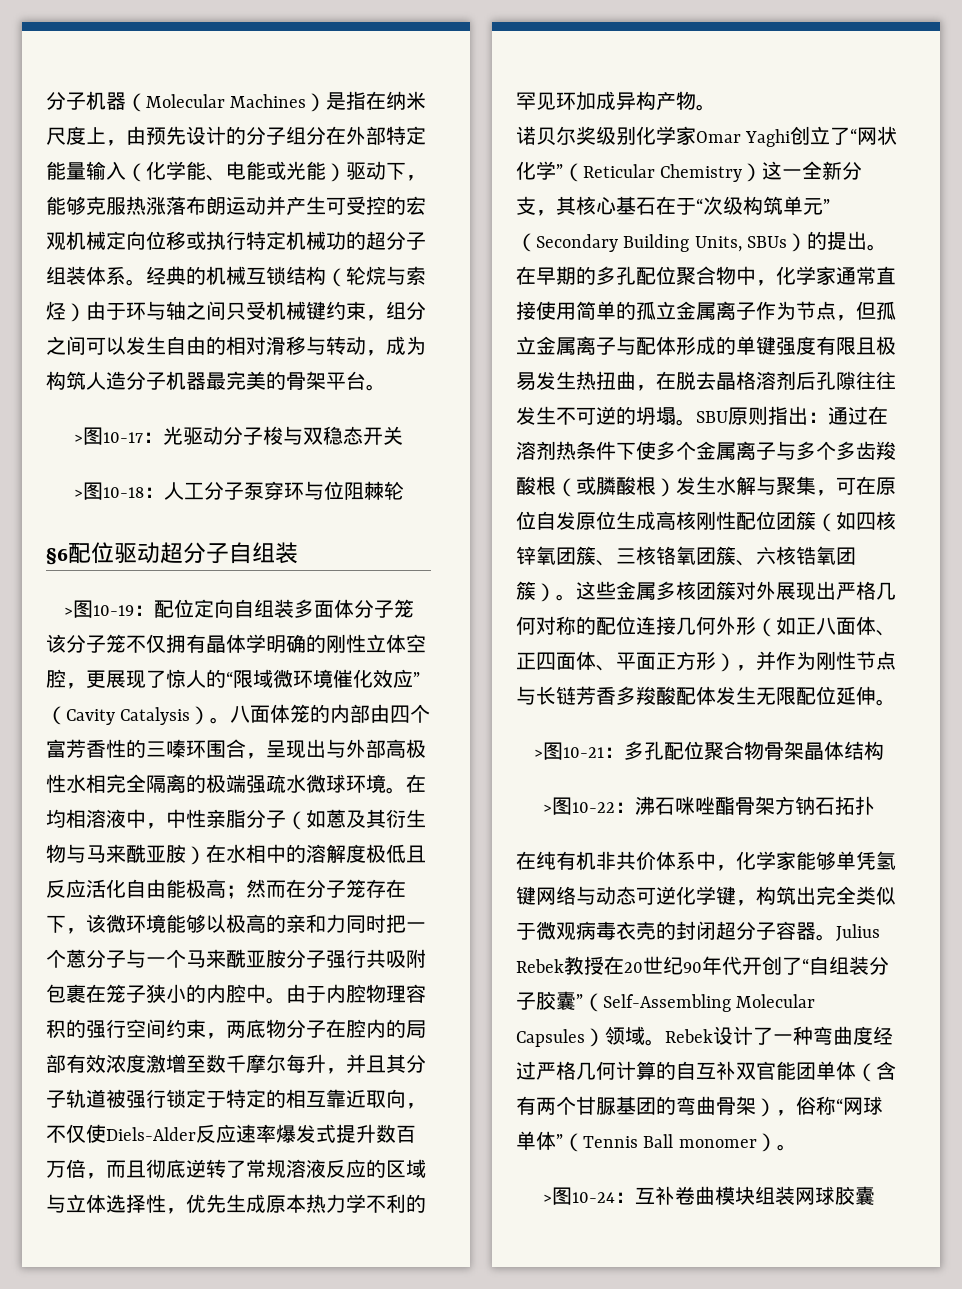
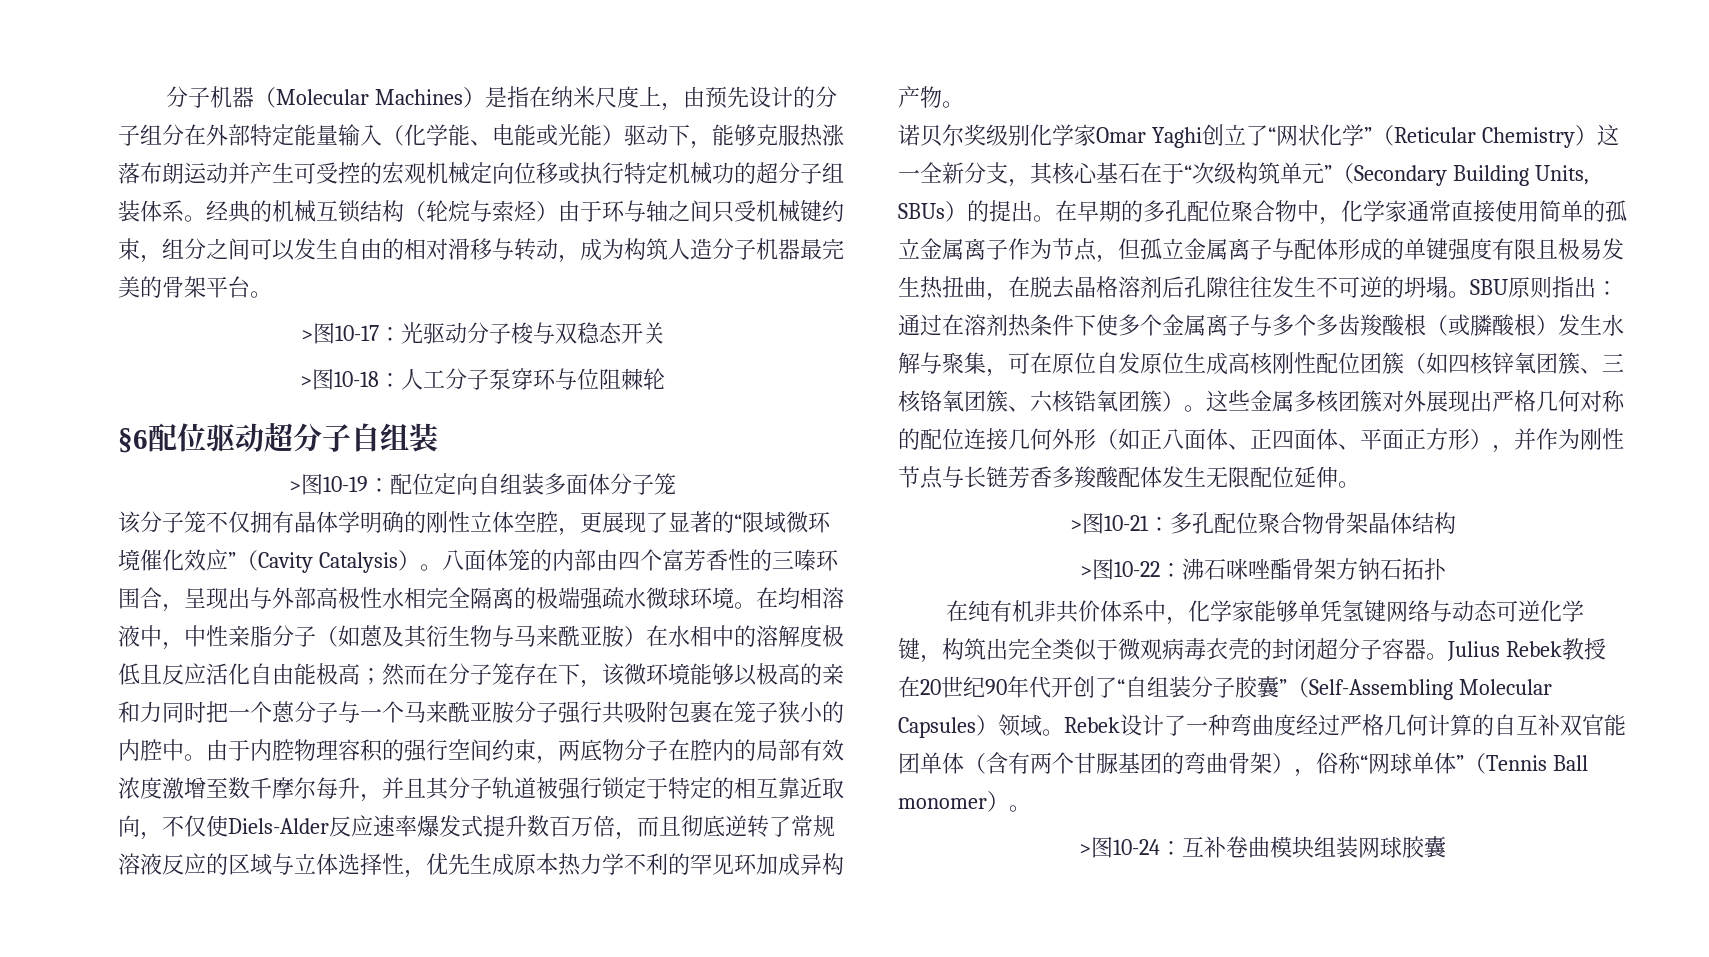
- 该分子笼不仅拥有晶体学明确的刚性立体空腔，更展现了惊人的“限域微环境催化效应”（Cavity Catalysis）。
+ 该分子笼不仅拥有晶体学明确的刚性立体空腔，更展现了显著的“限域微环境催化效应”（Cavity Catalysis）。

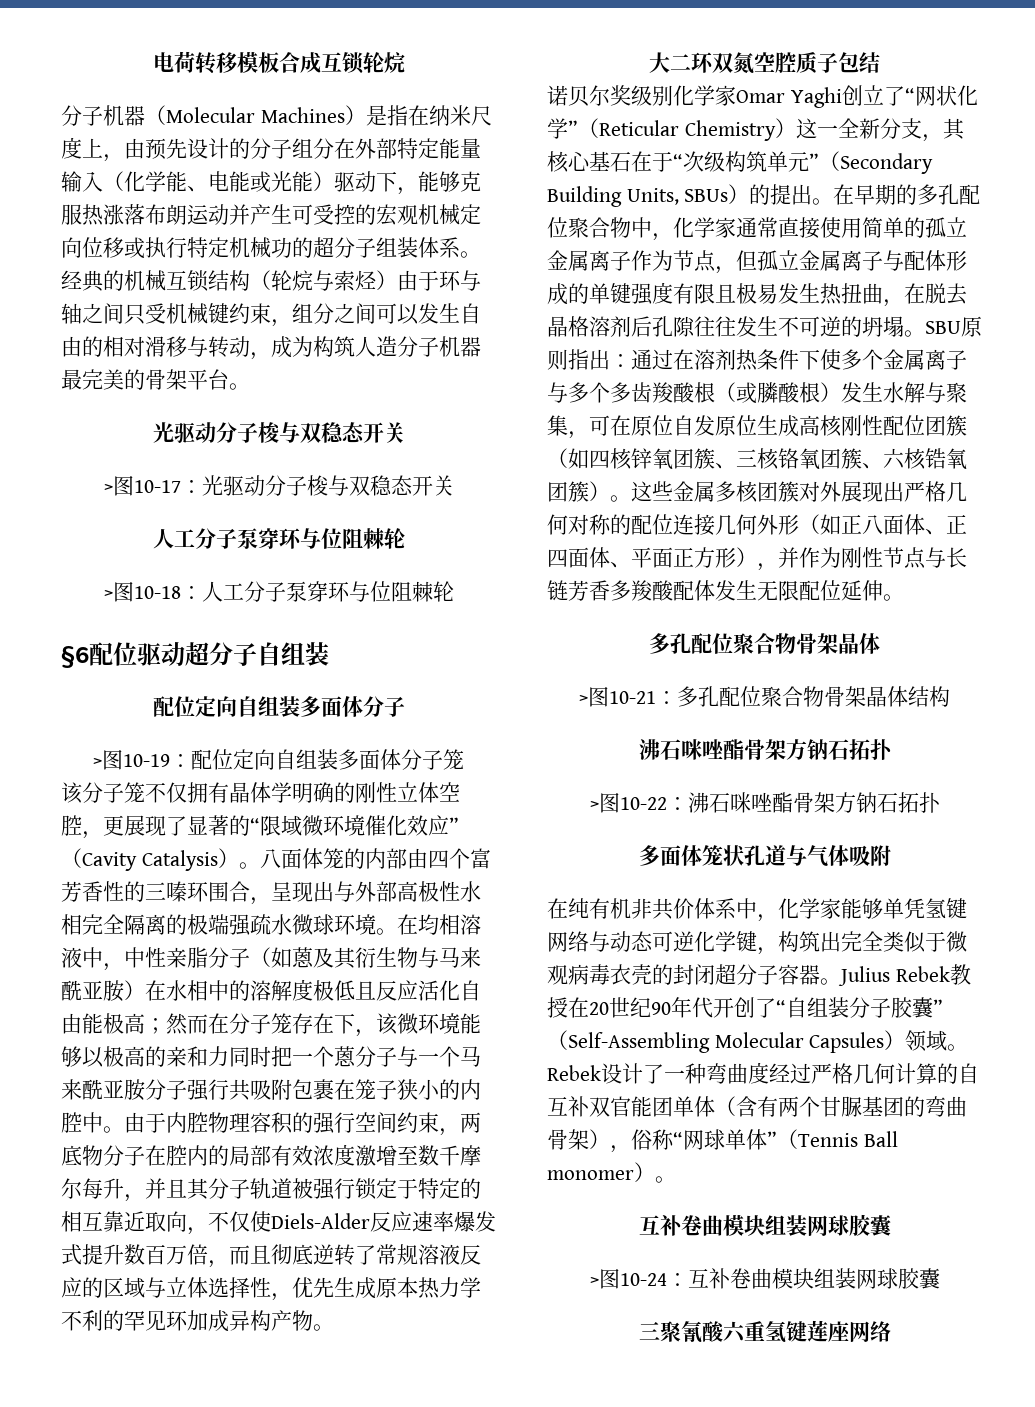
+ 电荷转移模板合成互锁轮烷
  经典的机械互锁结构（轮烷与索烃）由于环与轴之间只受机械键约束，组分之间可以发生自由的相对滑移与转动，成为构筑人造分子机器最完美的骨架平台。
+ 光驱动分子梭与双稳态开关
  >图10-17：光驱动分子梭与双稳态开关
+ 人工分子泵穿环与位阻棘轮
  §6配位驱动超分子自组装
+ 配位定向自组装多面体分子
+ 大二环双氮空腔质子包结
  这些金属多核团簇对外展现出严格几何对称的配位连接几何外形（如正八面体、正四面体、平面正方形），并作为刚性节点与长链芳香多羧酸配体发生无限配位延伸。
+ 多孔配位聚合物骨架晶体
  >图10-21：多孔配位聚合物骨架晶体结构
+ 沸石咪唑酯骨架方钠石拓扑
+ 多面体笼状孔道与气体吸附
  Rebek设计了一种弯曲度经过严格几何计算的自互补双官能团单体（含有两个甘脲基团的弯曲骨架），俗称“网球单体”（Tennis Ball monomer）。
+ 互补卷曲模块组装网球胶囊
+ 三聚氰酸六重氢键莲座网络

